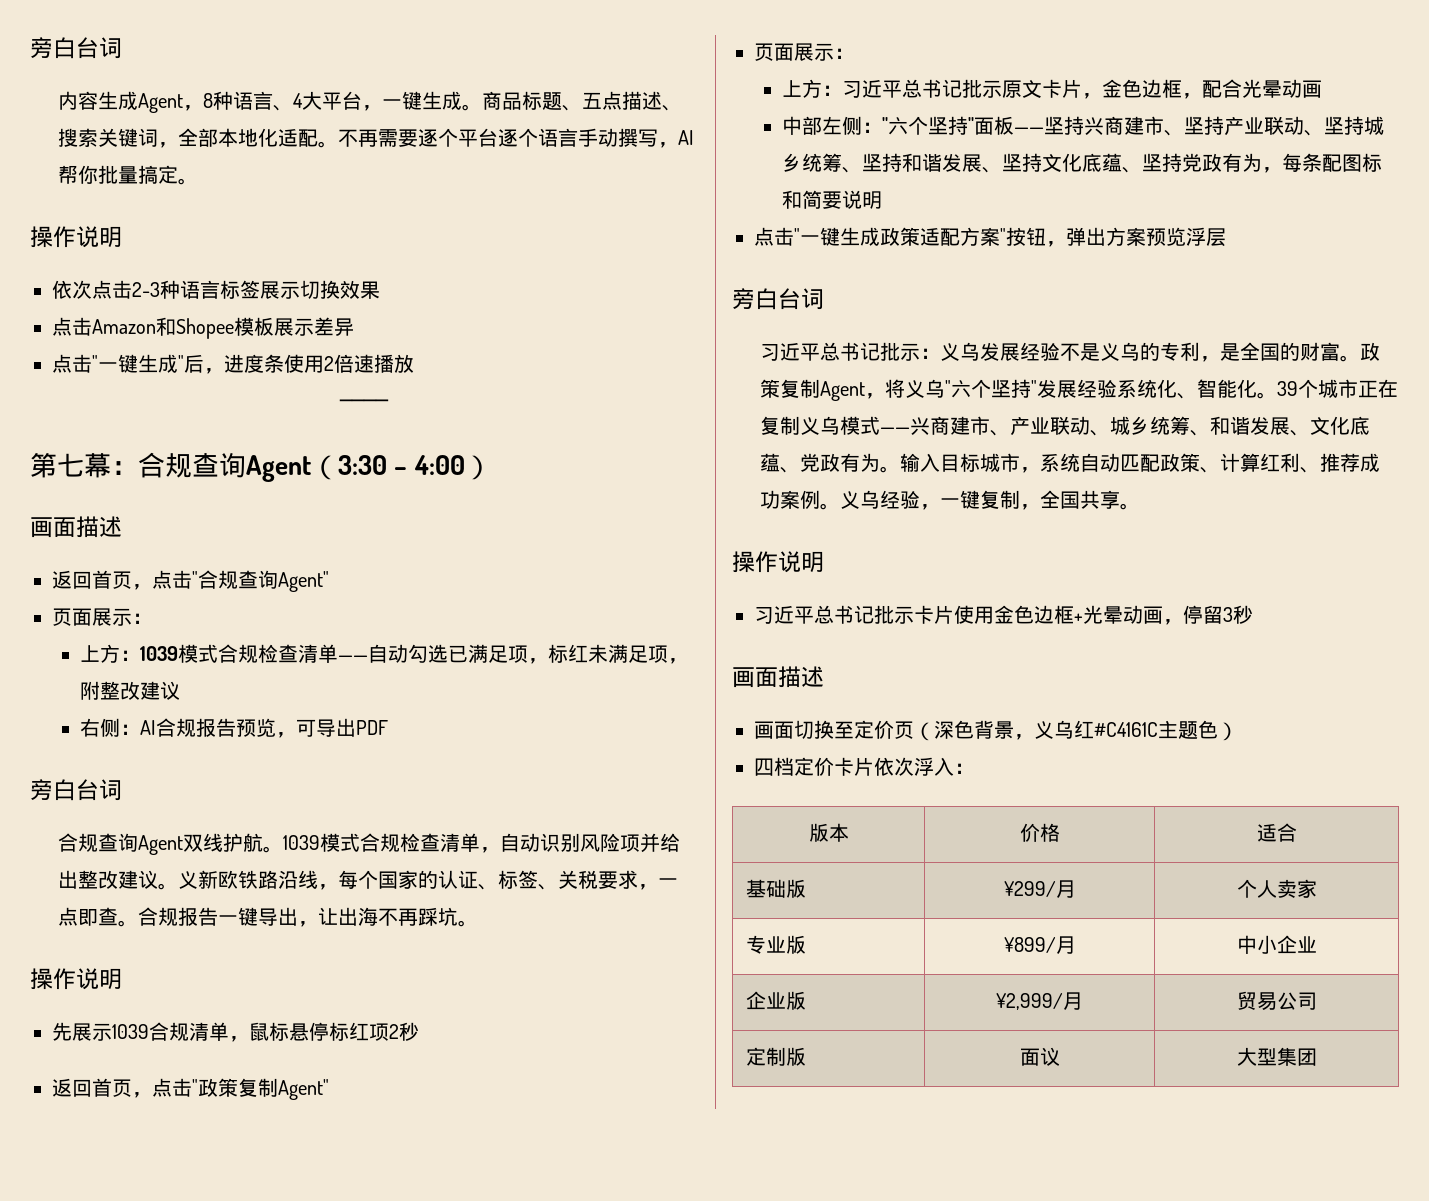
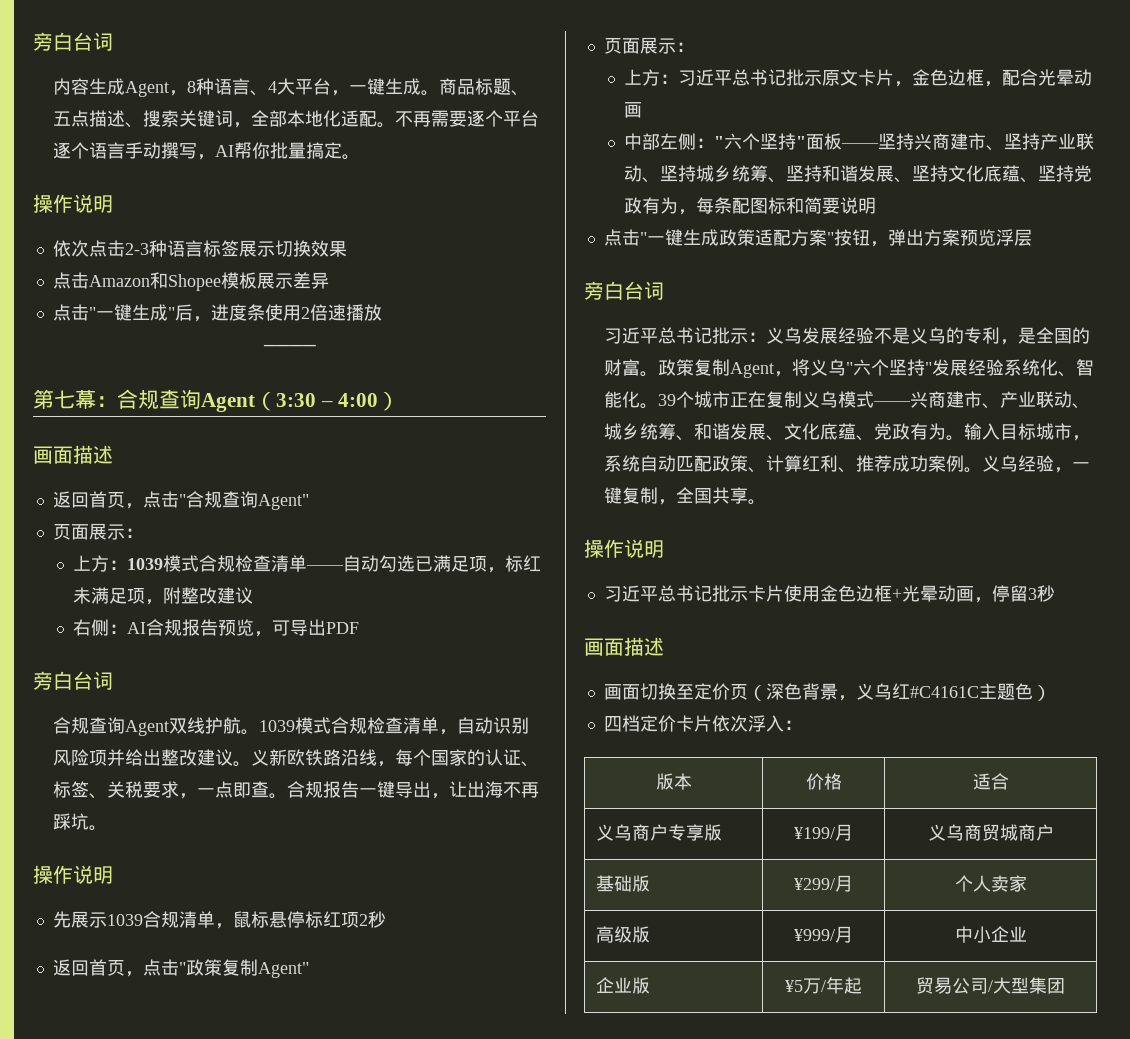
+ 义乌商户专享版 | ¥199/月 | 义乌商贸城商户
- 专业版 | ¥899/月 | 中小企业
+ 高级版 | ¥999/月 | 中小企业
- 企业版 | ¥2,999/月 | 贸易公司
- 定制版 | 面议 | 大型集团
+ 企业版 | ¥5万/年起 | 贸易公司/大型集团

